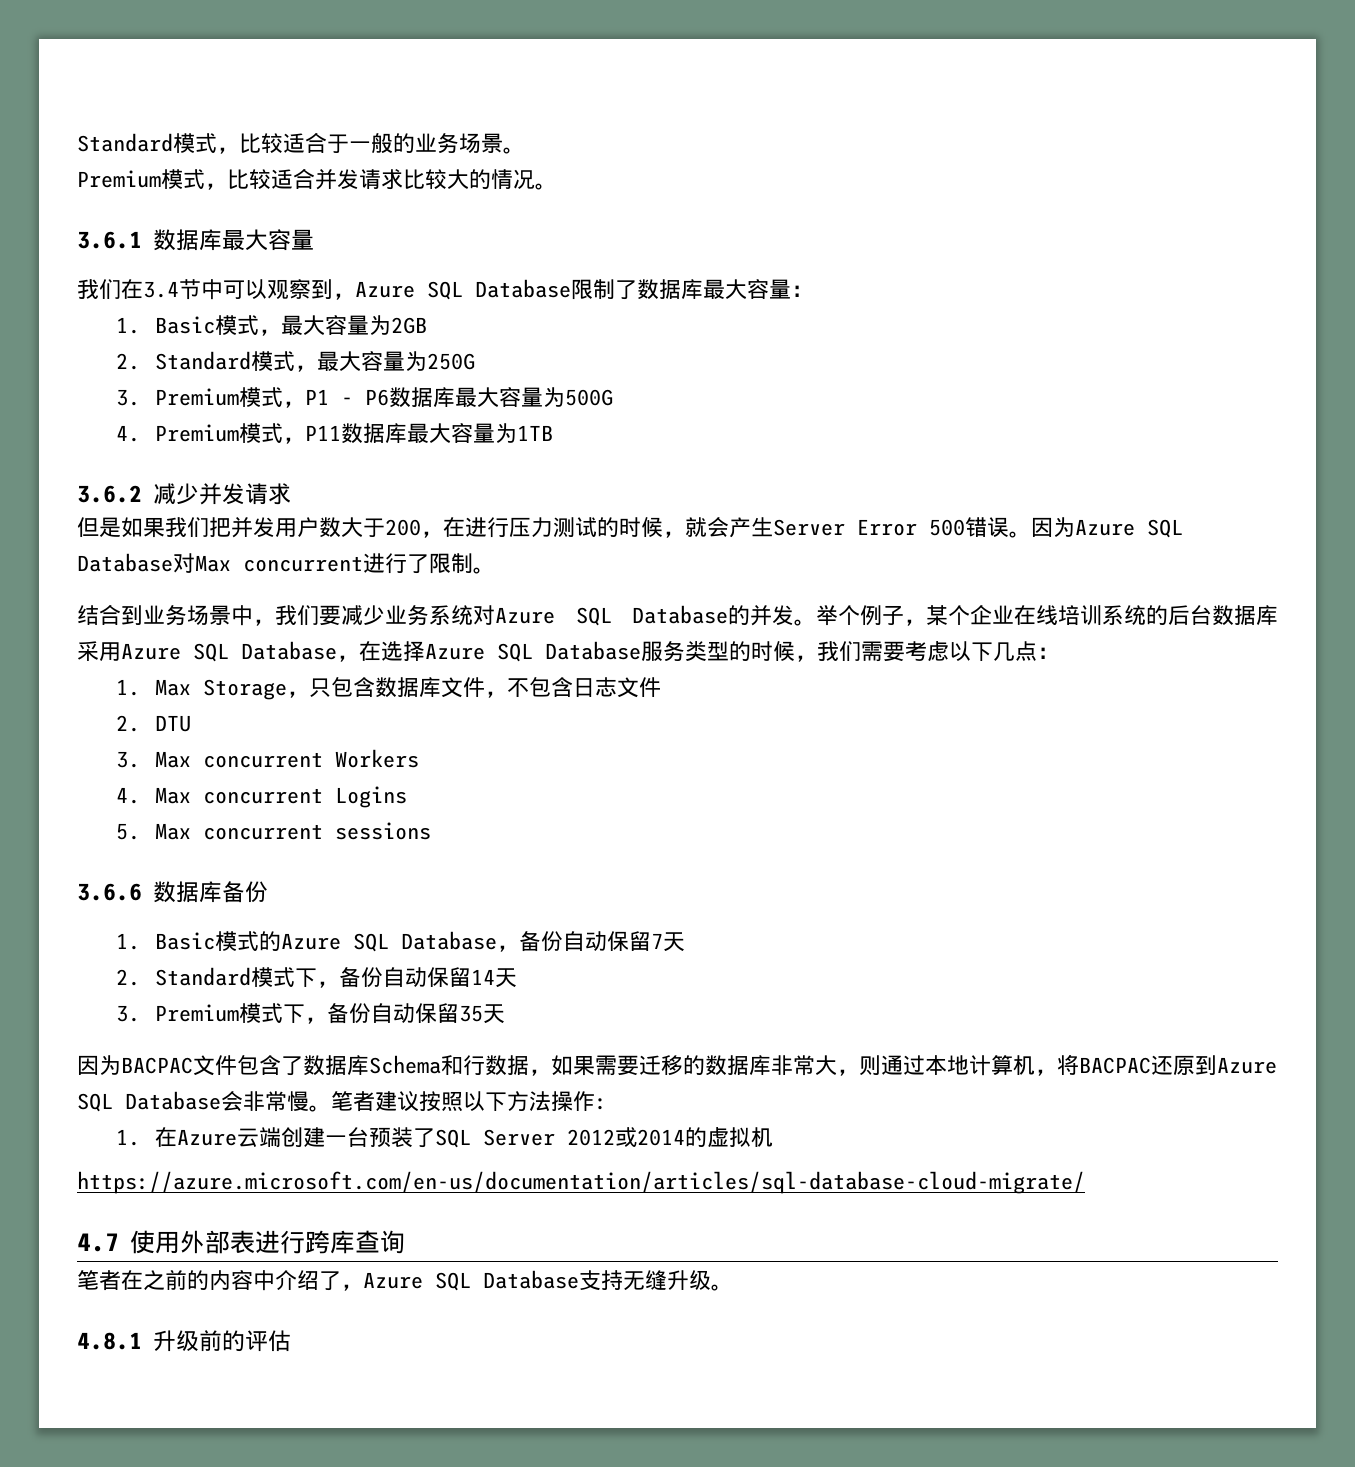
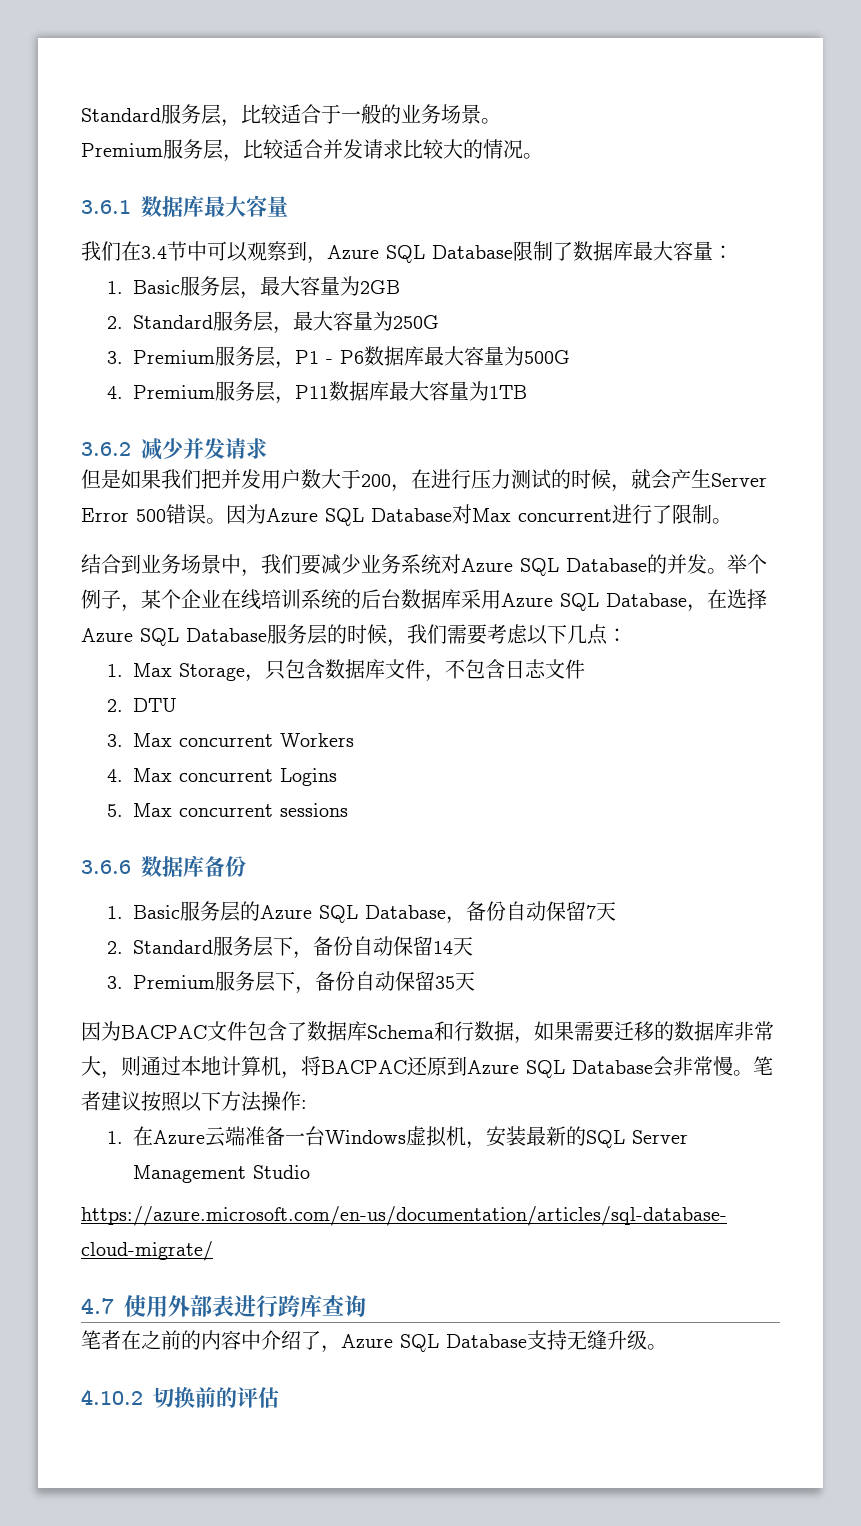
- Standard模式，比较适合于一般的业务场景。
+ Standard服务层，比较适合于一般的业务场景。
- Premium模式，比较适合并发请求比较大的情况。
+ Premium服务层，比较适合并发请求比较大的情况。
- 1. Basic模式，最大容量为2GB
+ 1. Basic服务层，最大容量为2GB
- 2. Standard模式，最大容量为250G
+ 2. Standard服务层，最大容量为250G
- 3. Premium模式，P1 - P6数据库最大容量为500G
+ 3. Premium服务层，P1 - P6数据库最大容量为500G
- 4. Premium模式，P11数据库最大容量为1TB
+ 4. Premium服务层，P11数据库最大容量为1TB
- 举个例子，某个企业在线培训系统的后台数据库采用Azure SQL Database，在选择Azure SQL Database服务类型的时候，我们需要考虑以下几点：
+ 举个例子，某个企业在线培训系统的后台数据库采用Azure SQL Database，在选择Azure SQL Database服务层的时候，我们需要考虑以下几点：
- 1. Basic模式的Azure SQL Database，备份自动保留7天
+ 1. Basic服务层的Azure SQL Database，备份自动保留7天
- 2. Standard模式下，备份自动保留14天
+ 2. Standard服务层下，备份自动保留14天
- 3. Premium模式下，备份自动保留35天
+ 3. Premium服务层下，备份自动保留35天
- 1.在Azure云端创建一台预装了SQL Server 2012或2014的虚拟机
+ 1.在Azure云端准备一台Windows虚拟机，安装最新的SQL Server Management Studio
- 4.8.1升级前的评估
+ 4.10.2切换前的评估

